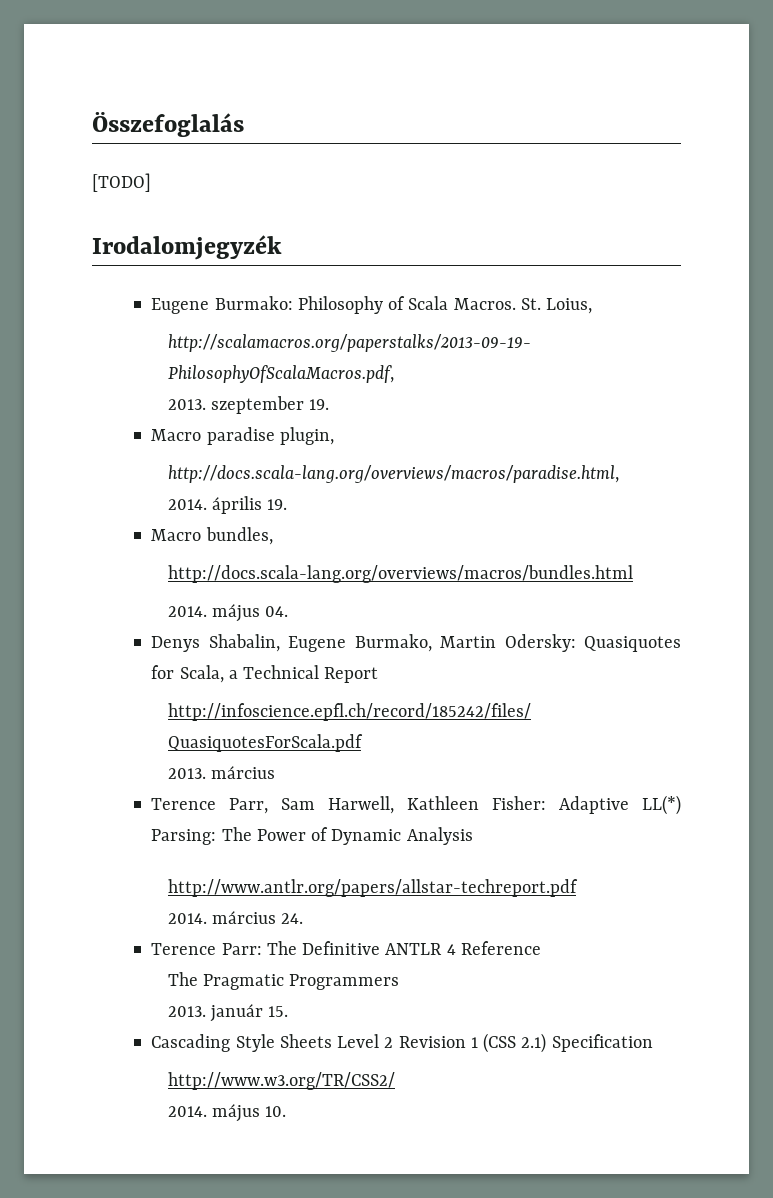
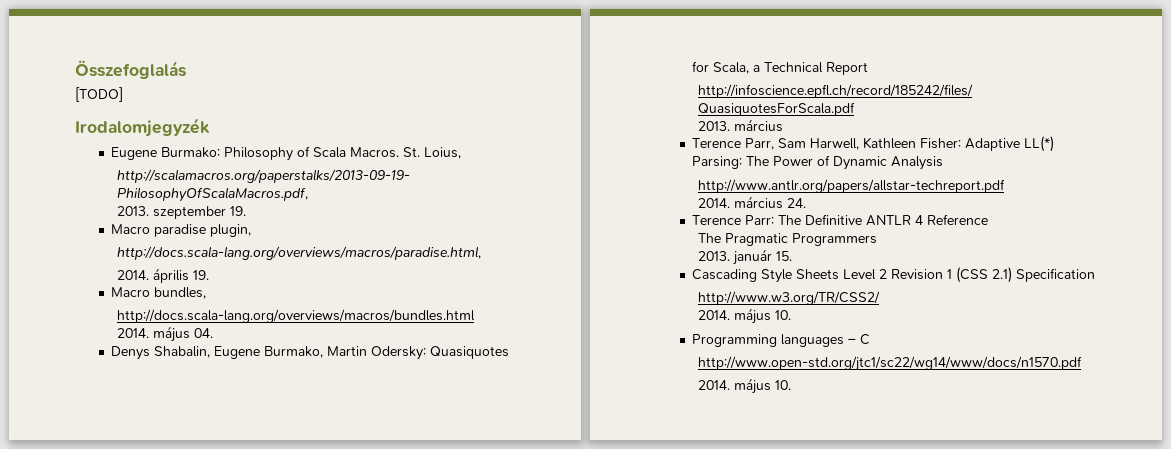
+ Programming languages – C
+ http://www.open-std.org/jtc1/sc22/wg14/www/docs/n1570.pdf
+ 2014. május 10.

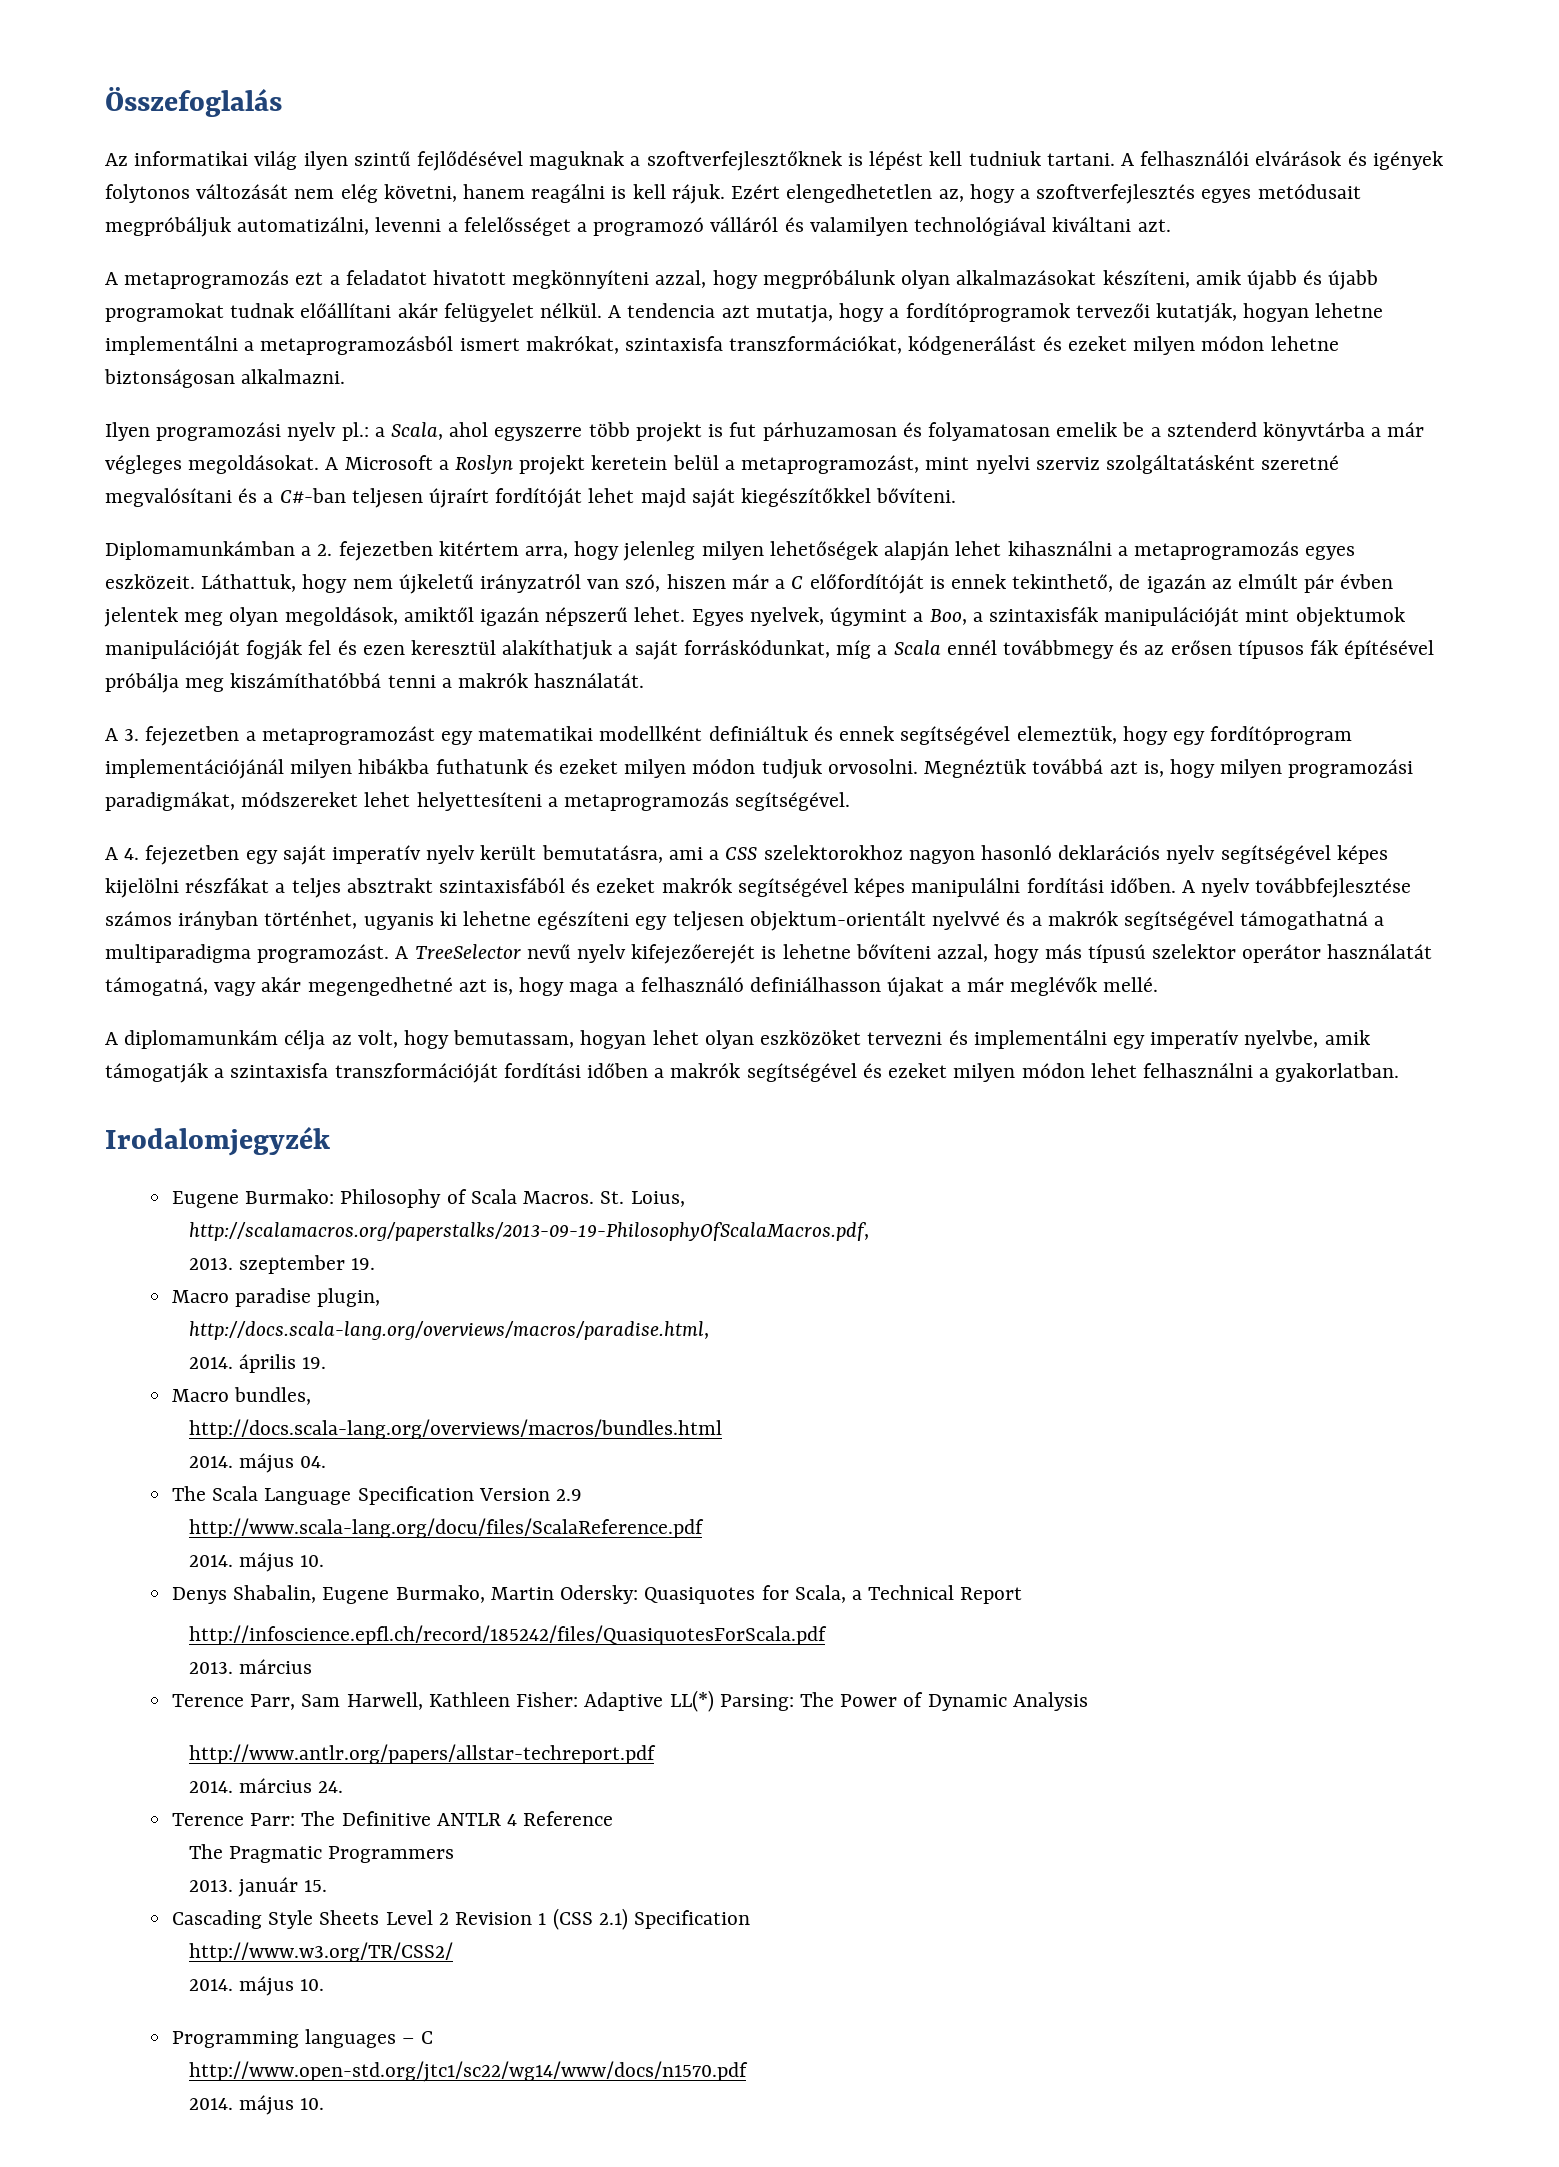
- [TODO]
+ Az informatikai világ ilyen szintű fejlődésével maguknak a szoftverfejlesztőknek is lépést kell tudniuk tartani. A felhasználói elvárások és igények folytonos változását nem elég követni, hanem reagálni is kell rájuk. Ezért elengedhetetlen az, hogy a szoftverfejlesztés egyes metódusait megpróbáljuk automatizálni, levenni a felelősséget a programozó válláról és valamilyen technológiával kiváltani azt.
+ A metaprogramozás ezt a feladatot hivatott megkönnyíteni azzal, hogy megpróbálunk olyan alkalmazásokat készíteni, amik újabb és újabb programokat tudnak előállítani akár felügyelet nélkül. A tendencia azt mutatja, hogy a fordítóprogramok tervezői kutatják, hogyan lehetne implementálni a metaprogramozásból ismert makrókat, szintaxisfa transzformációkat, kódgenerálást és ezeket milyen módon lehetne biztonságosan alkalmazni.
+ Ilyen programozási nyelv pl.: a Scala, ahol egyszerre több projekt is fut párhuzamosan és folyamatosan emelik be a sztenderd könyvtárba a már végleges megoldásokat. A Microsoft a Roslyn projekt keretein belül a metaprogramozást, mint nyelvi szerviz szolgáltatásként szeretné megvalósítani és a C#-ban teljesen újraírt fordítóját lehet majd saját kiegészítőkkel bővíteni.
+ Diplomamunkámban a 2. fejezetben kitértem arra, hogy jelenleg milyen lehetőségek alapján lehet kihasználni a metaprogramozás egyes eszközeit. Láthattuk, hogy nem újkeletű irányzatról van szó, hiszen már a C előfordítóját is ennek tekinthető, de igazán az elmúlt pár évben jelentek meg olyan megoldások, amiktől igazán népszerű lehet. Egyes nyelvek, úgymint a Boo, a szintaxisfák manipulációját mint objektumok manipulációját fogják fel és ezen keresztül alakíthatjuk a saját forráskódunkat, míg a Scala ennél továbbmegy és az erősen típusos fák építésével próbálja meg kiszámíthatóbbá tenni a makrók használatát.
+ A 3. fejezetben a metaprogramozást egy matematikai modellként definiáltuk és ennek segítségével elemeztük, hogy egy fordítóprogram implementációjánál milyen hibákba futhatunk és ezeket milyen módon tudjuk orvosolni. Megnéztük továbbá azt is, hogy milyen programozási paradigmákat, módszereket lehet helyettesíteni a metaprogramozás segítségével.
+ A 4. fejezetben egy saját imperatív nyelv került bemutatásra, ami a CSS szelektorokhoz nagyon hasonló deklarációs nyelv segítségével képes kijelölni részfákat a teljes absztrakt szintaxisfából és ezeket makrók segítségével képes manipulálni fordítási időben. A nyelv továbbfejlesztése számos irányban történhet, ugyanis ki lehetne egészíteni egy teljesen objektum-orientált nyelvvé és a makrók segítségével támogathatná a multiparadigma programozást. A TreeSelector nevű nyelv kifejezőerejét is lehetne bővíteni azzal, hogy más típusú szelektor operátor használatát támogatná, vagy akár megengedhetné azt is, hogy maga a felhasználó definiálhasson újakat a már meglévők mellé.
+ A diplomamunkám célja az volt, hogy bemutassam, hogyan lehet olyan eszközöket tervezni és implementálni egy imperatív nyelvbe, amik támogatják a szintaxisfa transzformációját fordítási időben a makrók segítségével és ezeket milyen módon lehet felhasználni a gyakorlatban.
+ The Scala Language Specification Version 2.9
+ http://www.scala-lang.org/docu/files/ScalaReference.pdf
+ 2014. május 10.

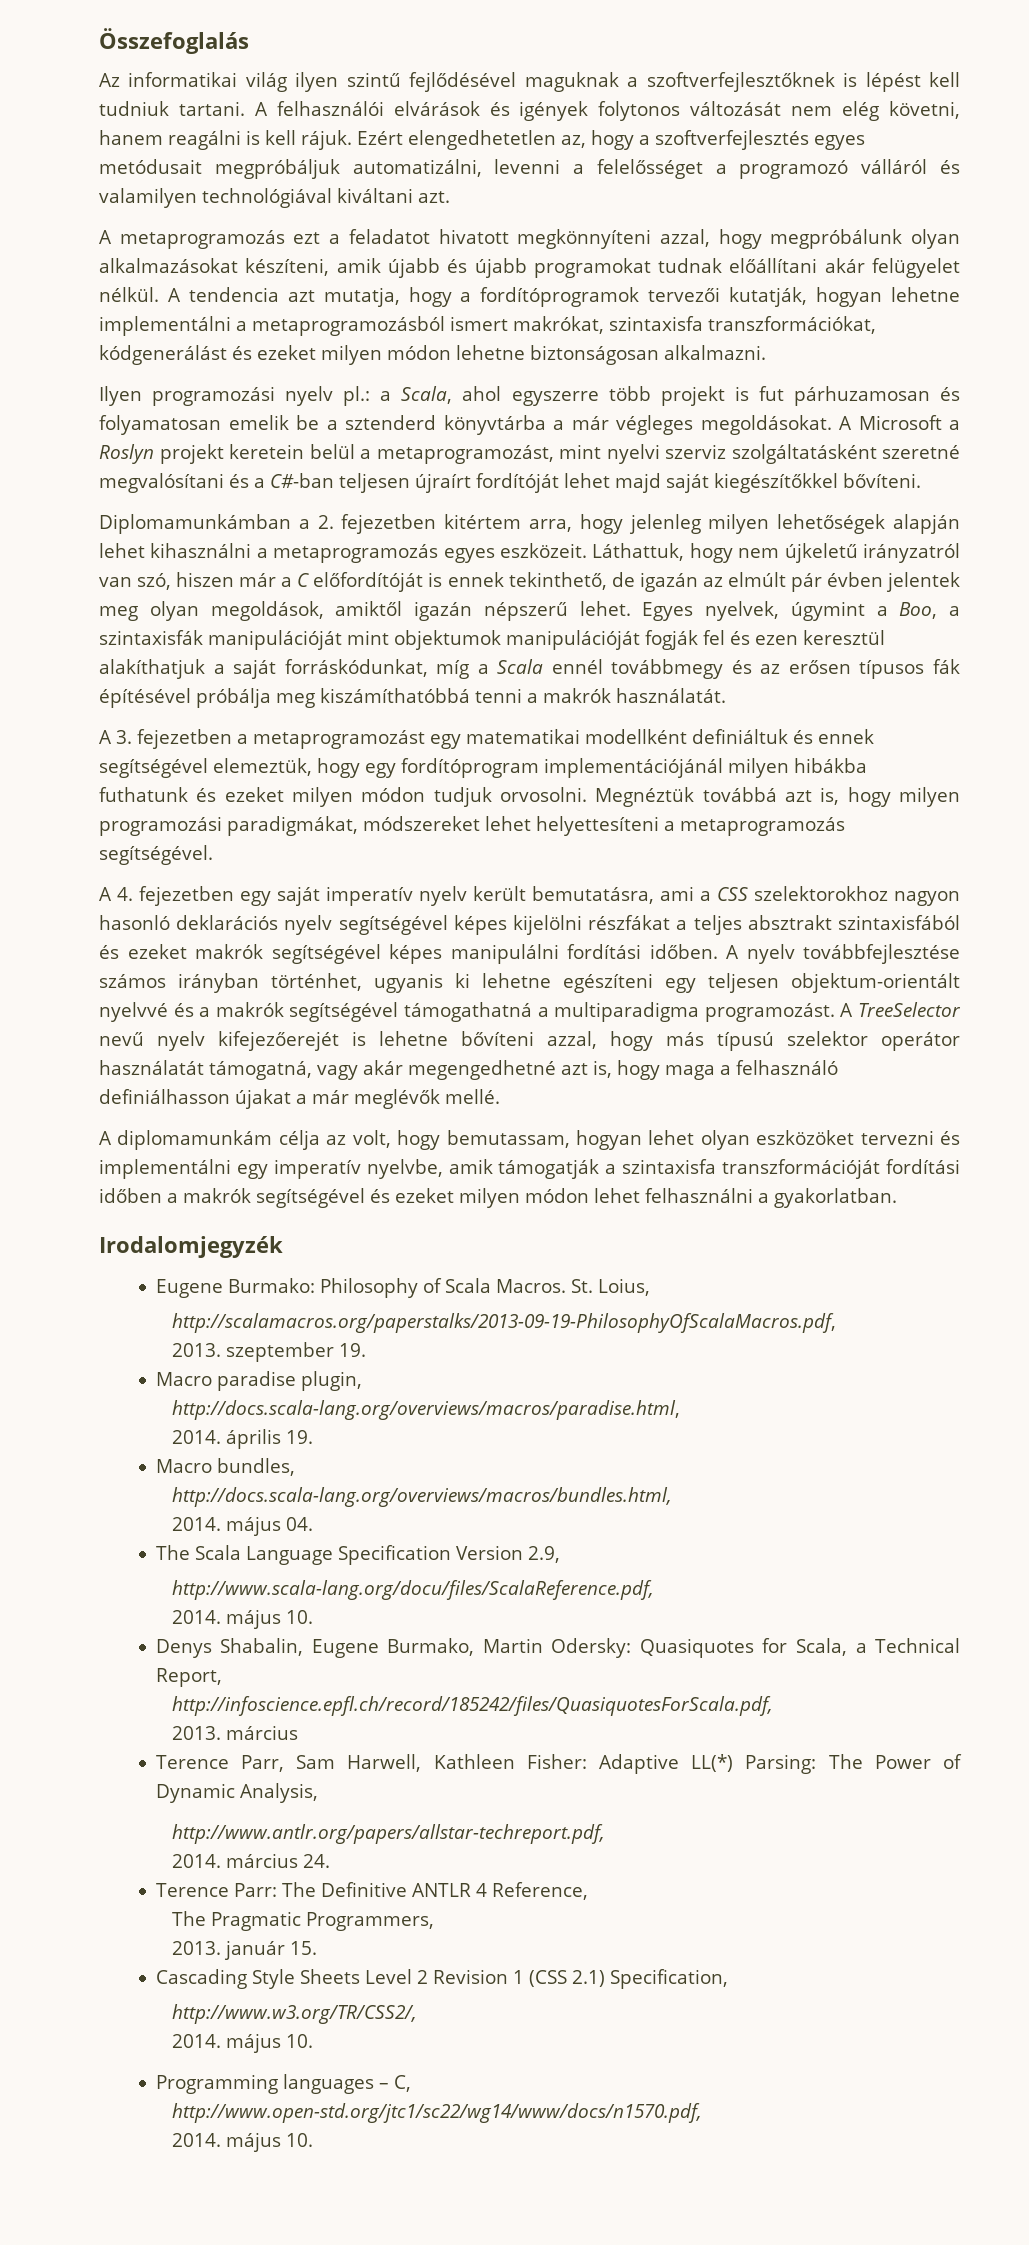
- http://docs.scala-lang.org/overviews/macros/bundles.html
+ http://docs.scala-lang.org/overviews/macros/bundles.html,
- The Scala Language Specification Version 2.9
- http://www.scala-lang.org/docu/files/ScalaReference.pdf
+ The Scala Language Specification Version 2.9,
+ http://www.scala-lang.org/docu/files/ScalaReference.pdf,
- Denys Shabalin, Eugene Burmako, Martin Odersky: Quasiquotes for Scala, a Technical Report
- http://infoscience.epfl.ch/record/185242/files/QuasiquotesForScala.pdf
+ Denys Shabalin, Eugene Burmako, Martin Odersky: Quasiquotes for Scala, a Technical Report,
+ http://infoscience.epfl.ch/record/185242/files/QuasiquotesForScala.pdf,
- Terence Parr, Sam Harwell, Kathleen Fisher: Adaptive LL(*) Parsing: The Power of Dynamic Analysis
- http://www.antlr.org/papers/allstar-techreport.pdf
+ Terence Parr, Sam Harwell, Kathleen Fisher: Adaptive LL(*) Parsing: The Power of Dynamic Analysis,
+ http://www.antlr.org/papers/allstar-techreport.pdf,
- Terence Parr: The Definitive ANTLR 4 Reference
+ Terence Parr: The Definitive ANTLR 4 Reference,
- The Pragmatic Programmers
+ The Pragmatic Programmers,
- Cascading Style Sheets Level 2 Revision 1 (CSS 2.1) Specification
- http://www.w3.org/TR/CSS2/
+ Cascading Style Sheets Level 2 Revision 1 (CSS 2.1) Specification,
+ http://www.w3.org/TR/CSS2/,
- Programming languages – C
- http://www.open-std.org/jtc1/sc22/wg14/www/docs/n1570.pdf
+ Programming languages – C,
+ http://www.open-std.org/jtc1/sc22/wg14/www/docs/n1570.pdf,

